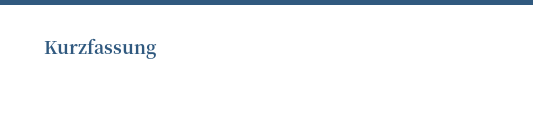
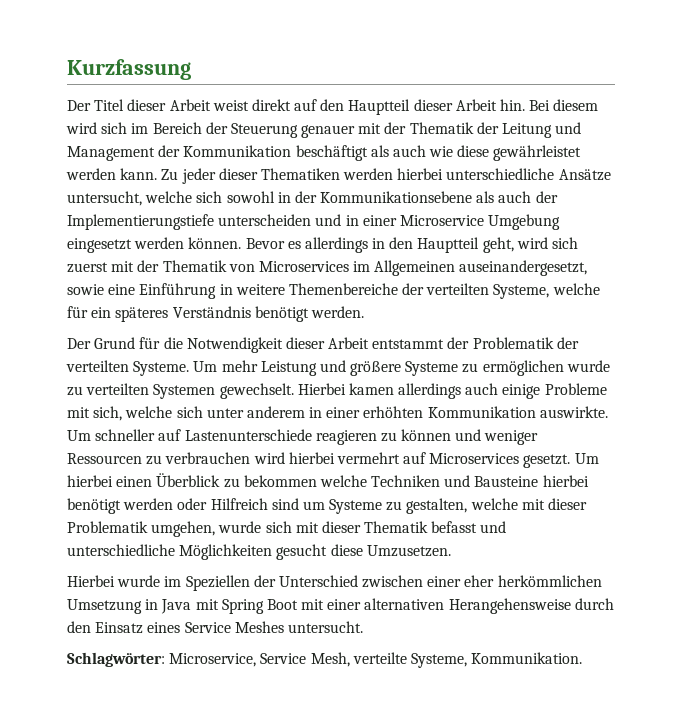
+ Der Titel dieser Arbeit weist direkt auf den Hauptteil dieser Arbeit hin. Bei diesem wird sich im Bereich der Steuerung genauer mit der Thematik der Leitung und Management der Kommunikation beschäftigt als auch wie diese gewährleistet werden kann. Zu jeder dieser Thematiken werden hierbei unterschiedliche Ansätze untersucht, welche sich sowohl in der Kommunikationsebene als auch der Implementierungstiefe unterscheiden und in einer Microservice Umgebung eingesetzt werden können. Bevor es allerdings in den Hauptteil geht, wird sich zuerst mit der Thematik von Microservices im Allgemeinen auseinandergesetzt, sowie eine Einführung in weitere Themenbereiche der verteilten Systeme, welche für ein späteres Verständnis benötigt werden.
+ Der Grund für die Notwendigkeit dieser Arbeit entstammt der Problematik der verteilten Systeme. Um mehr Leistung und größere Systeme zu ermöglichen wurde zu verteilten Systemen gewechselt. Hierbei kamen allerdings auch einige Probleme mit sich, welche sich unter anderem in einer erhöhten Kommunikation auswirkte. Um schneller auf Lastenunterschiede reagieren zu können und weniger Ressourcen zu verbrauchen wird hierbei vermehrt auf Microservices gesetzt. Um hierbei einen Überblick zu bekommen welche Techniken und Bausteine hierbei benötigt werden oder Hilfreich sind um Systeme zu gestalten, welche mit dieser Problematik umgehen, wurde sich mit dieser Thematik befasst und unterschiedliche Möglichkeiten gesucht diese Umzusetzen.
+ Hierbei wurde im Speziellen der Unterschied zwischen einer eher herkömmlichen Umsetzung in Java mit Spring Boot mit einer alternativen Herangehensweise durch den Einsatz eines Service Meshes untersucht.
+ Schlagwörter: Microservice, Service Mesh, verteilte Systeme, Kommunikation.

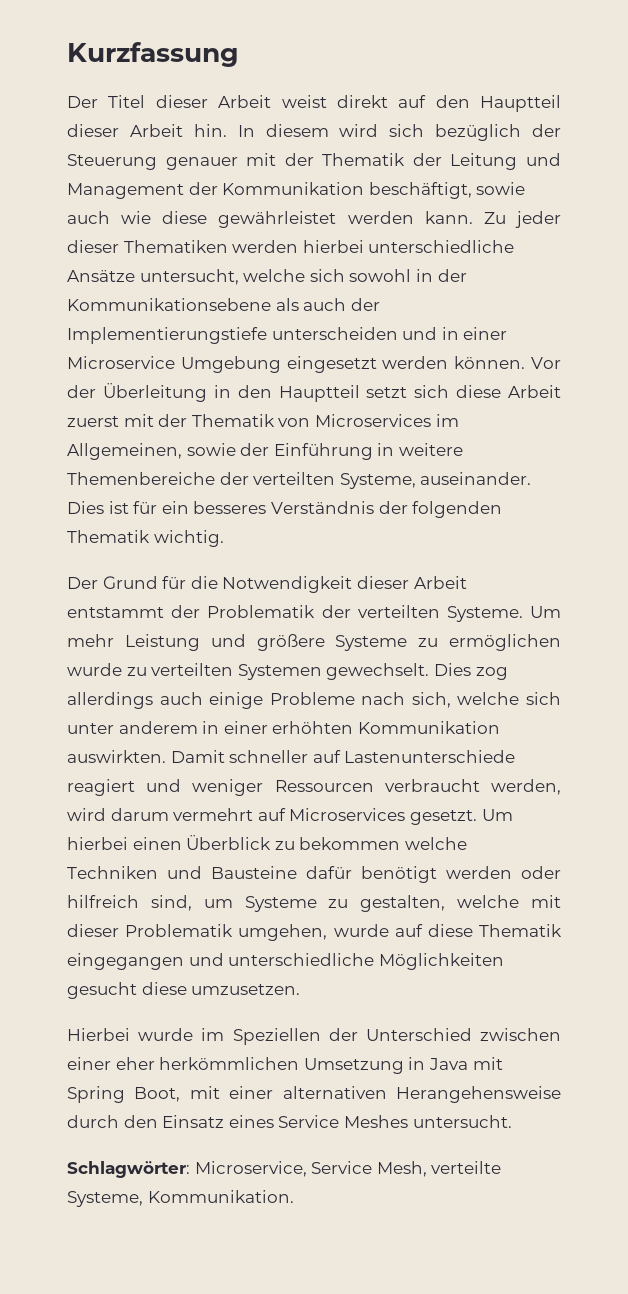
- Bei diesem wird sich im Bereich der Steuerung genauer mit der Thematik der Leitung und Management der Kommunikation beschäftigt als auch wie diese gewährleistet werden kann.
+ In diesem wird sich bezüglich der Steuerung genauer mit der Thematik der Leitung und Management der Kommunikation beschäftigt, sowie auch wie diese gewährleistet werden kann.
- Bevor es allerdings in den Hauptteil geht, wird sich zuerst mit der Thematik von Microservices im Allgemeinen auseinandergesetzt, sowie eine Einführung in weitere Themenbereiche der verteilten Systeme, welche für ein späteres Verständnis benötigt werden.
+ Vor der Überleitung in den Hauptteil setzt sich diese Arbeit zuerst mit der Thematik von Microservices im Allgemeinen, sowie der Einführung in weitere Themenbereiche der verteilten Systeme, auseinander. Dies ist für ein besseres Verständnis der folgenden Thematik wichtig.
- Hierbei kamen allerdings auch einige Probleme mit sich, welche sich unter anderem in einer erhöhten Kommunikation auswirkte. Um schneller auf Lastenunterschiede reagieren zu können und weniger Ressourcen zu verbrauchen wird hierbei vermehrt auf Microservices gesetzt.
+ Dies zog allerdings auch einige Probleme nach sich, welche sich unter anderem in einer erhöhten Kommunikation auswirkten. Damit schneller auf Lastenunterschiede reagiert und weniger Ressourcen verbraucht werden, wird darum vermehrt auf Microservices gesetzt.
- Um hierbei einen Überblick zu bekommen welche Techniken und Bausteine hierbei benötigt werden oder Hilfreich sind um Systeme zu gestalten, welche mit dieser Problematik umgehen, wurde sich mit dieser Thematik befasst und unterschiedliche Möglichkeiten gesucht diese Umzusetzen.
+ Um hierbei einen Überblick zu bekommen welche Techniken und Bausteine dafür benötigt werden oder hilfreich sind, um Systeme zu gestalten, welche mit dieser Problematik umgehen, wurde auf diese Thematik eingegangen und unterschiedliche Möglichkeiten gesucht diese umzusetzen.
- Hierbei wurde im Speziellen der Unterschied zwischen einer eher herkömmlichen Umsetzung in Java mit Spring Boot mit einer alternativen Herangehensweise durch den Einsatz eines Service Meshes untersucht.
+ Hierbei wurde im Speziellen der Unterschied zwischen einer eher herkömmlichen Umsetzung in Java mit Spring Boot, mit einer alternativen Herangehensweise durch den Einsatz eines Service Meshes untersucht.

